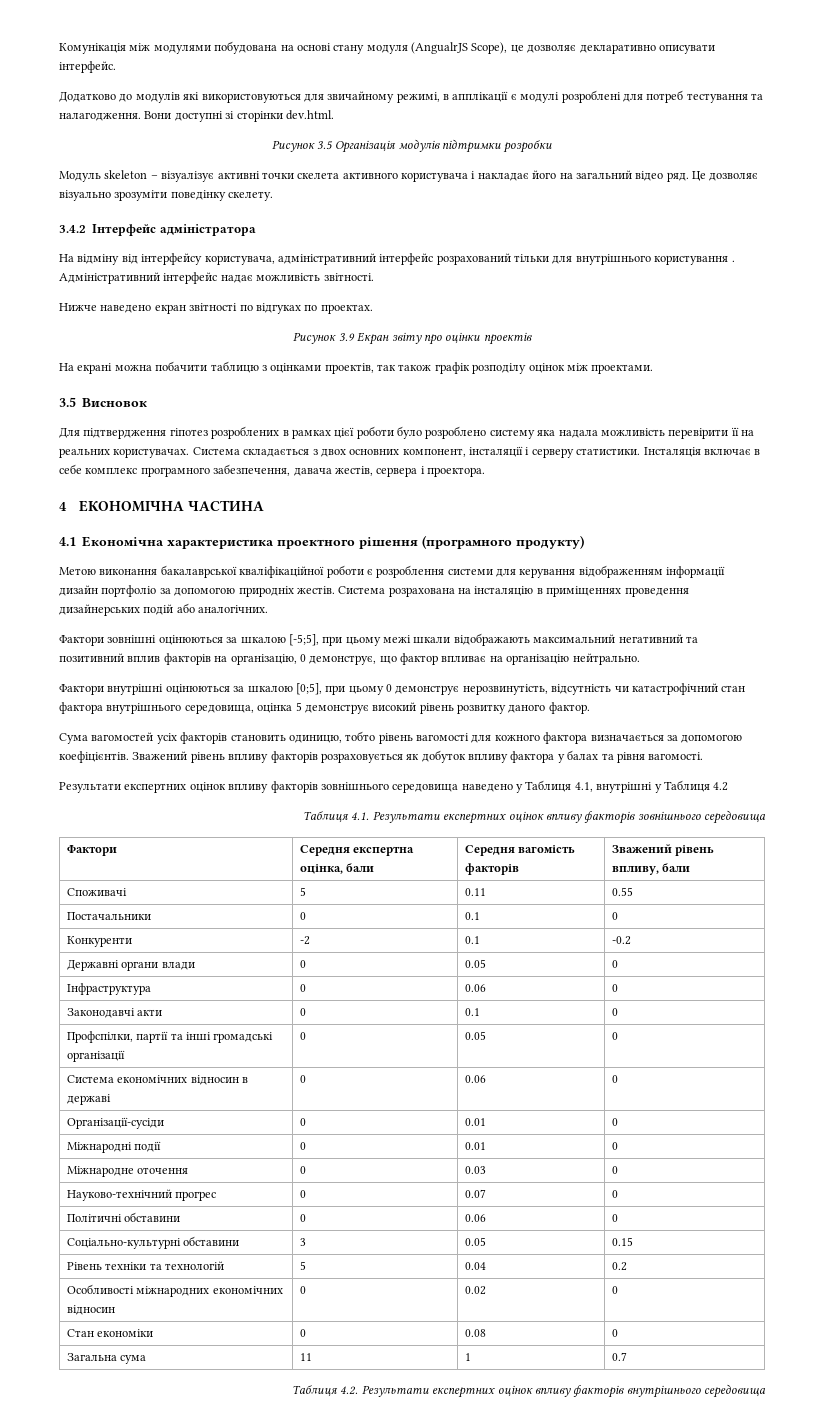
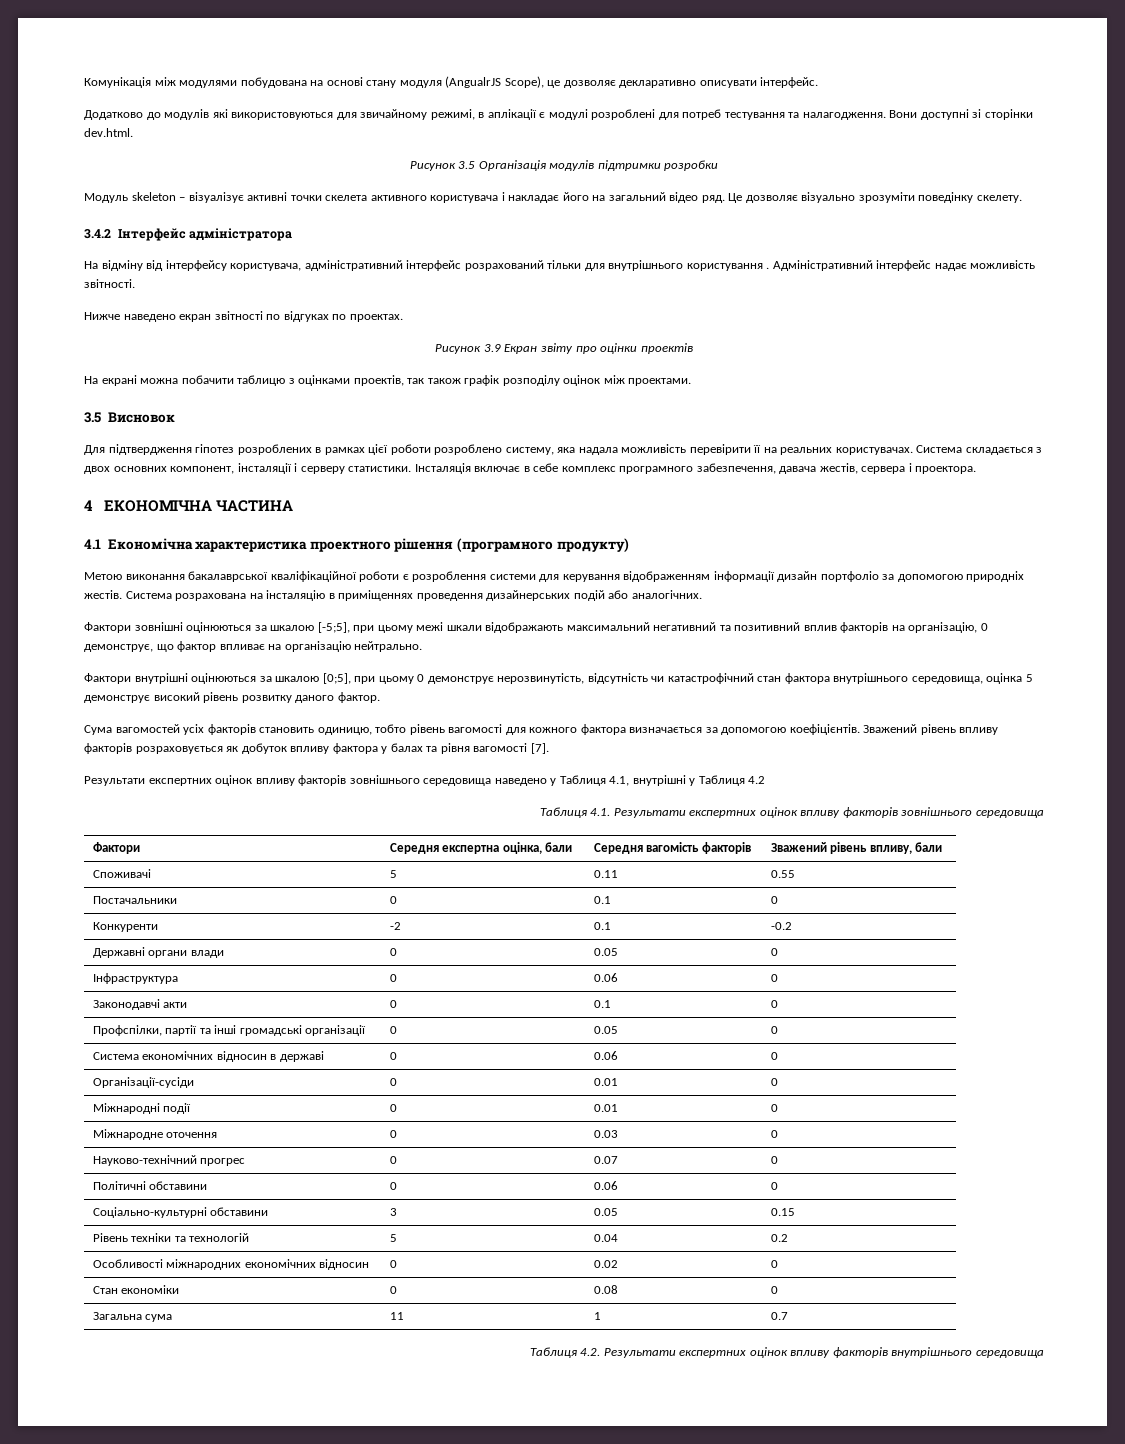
- Додатково до модулів які використовуються для звичайному режимі, в апплікації є модулі розроблені для потреб тестування та налагодження.
+ Додатково до модулів які використовуються для звичайному режимі, в аплікації є модулі розроблені для потреб тестування та налагодження.
- Для підтвердження гіпотез розроблених в рамках цієї роботи було розроблено систему яка надала можливість перевірити її на реальних користувачах.
+ Для підтвердження гіпотез розроблених в рамках цієї роботи розроблено систему, яка надала можливість перевірити її на реальних користувачах.
- Зважений рівень впливу факторів розраховується як добуток впливу фактора у балах та рівня вагомості.
+ Зважений рівень впливу факторів розраховується як добуток впливу фактора у балах та рівня вагомості [7].

